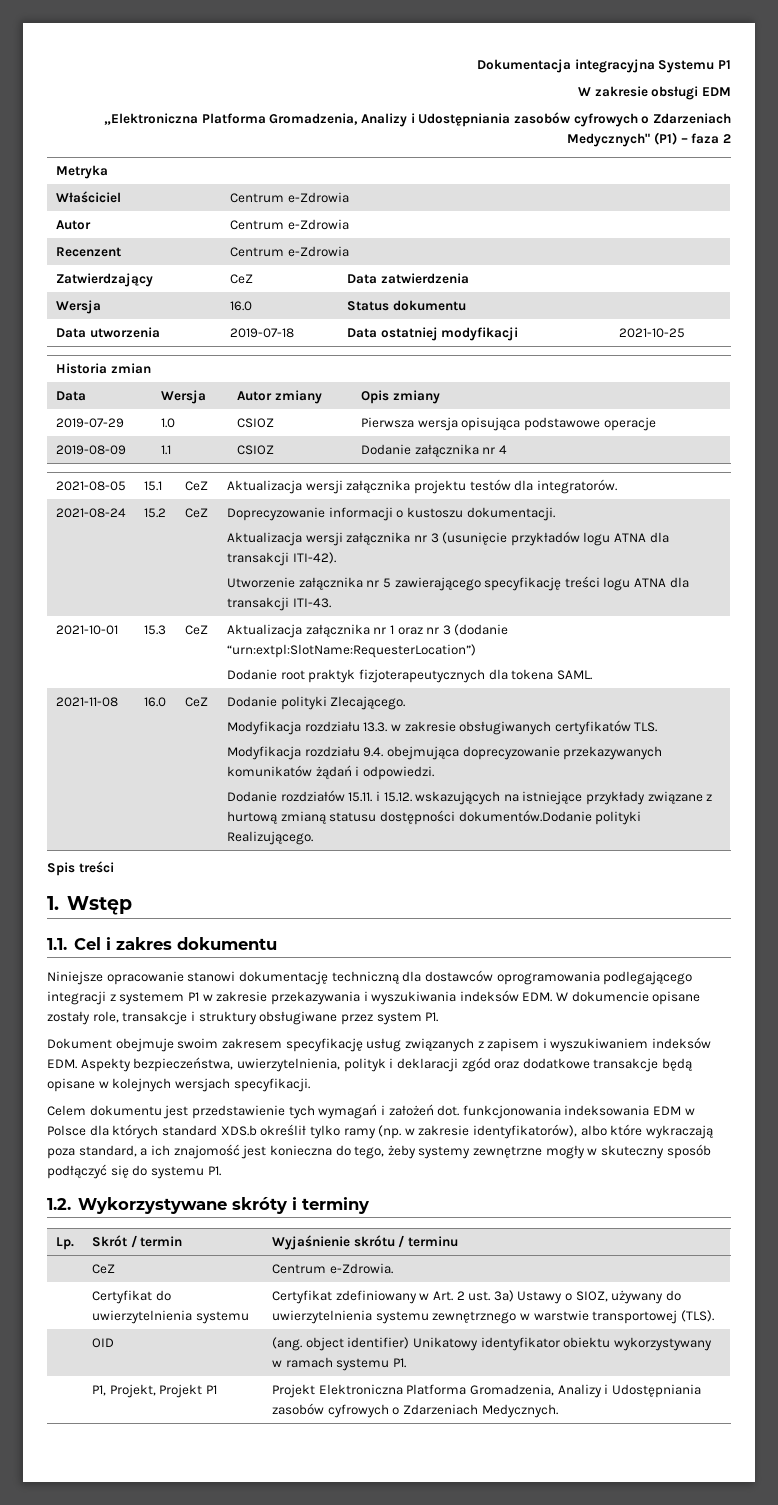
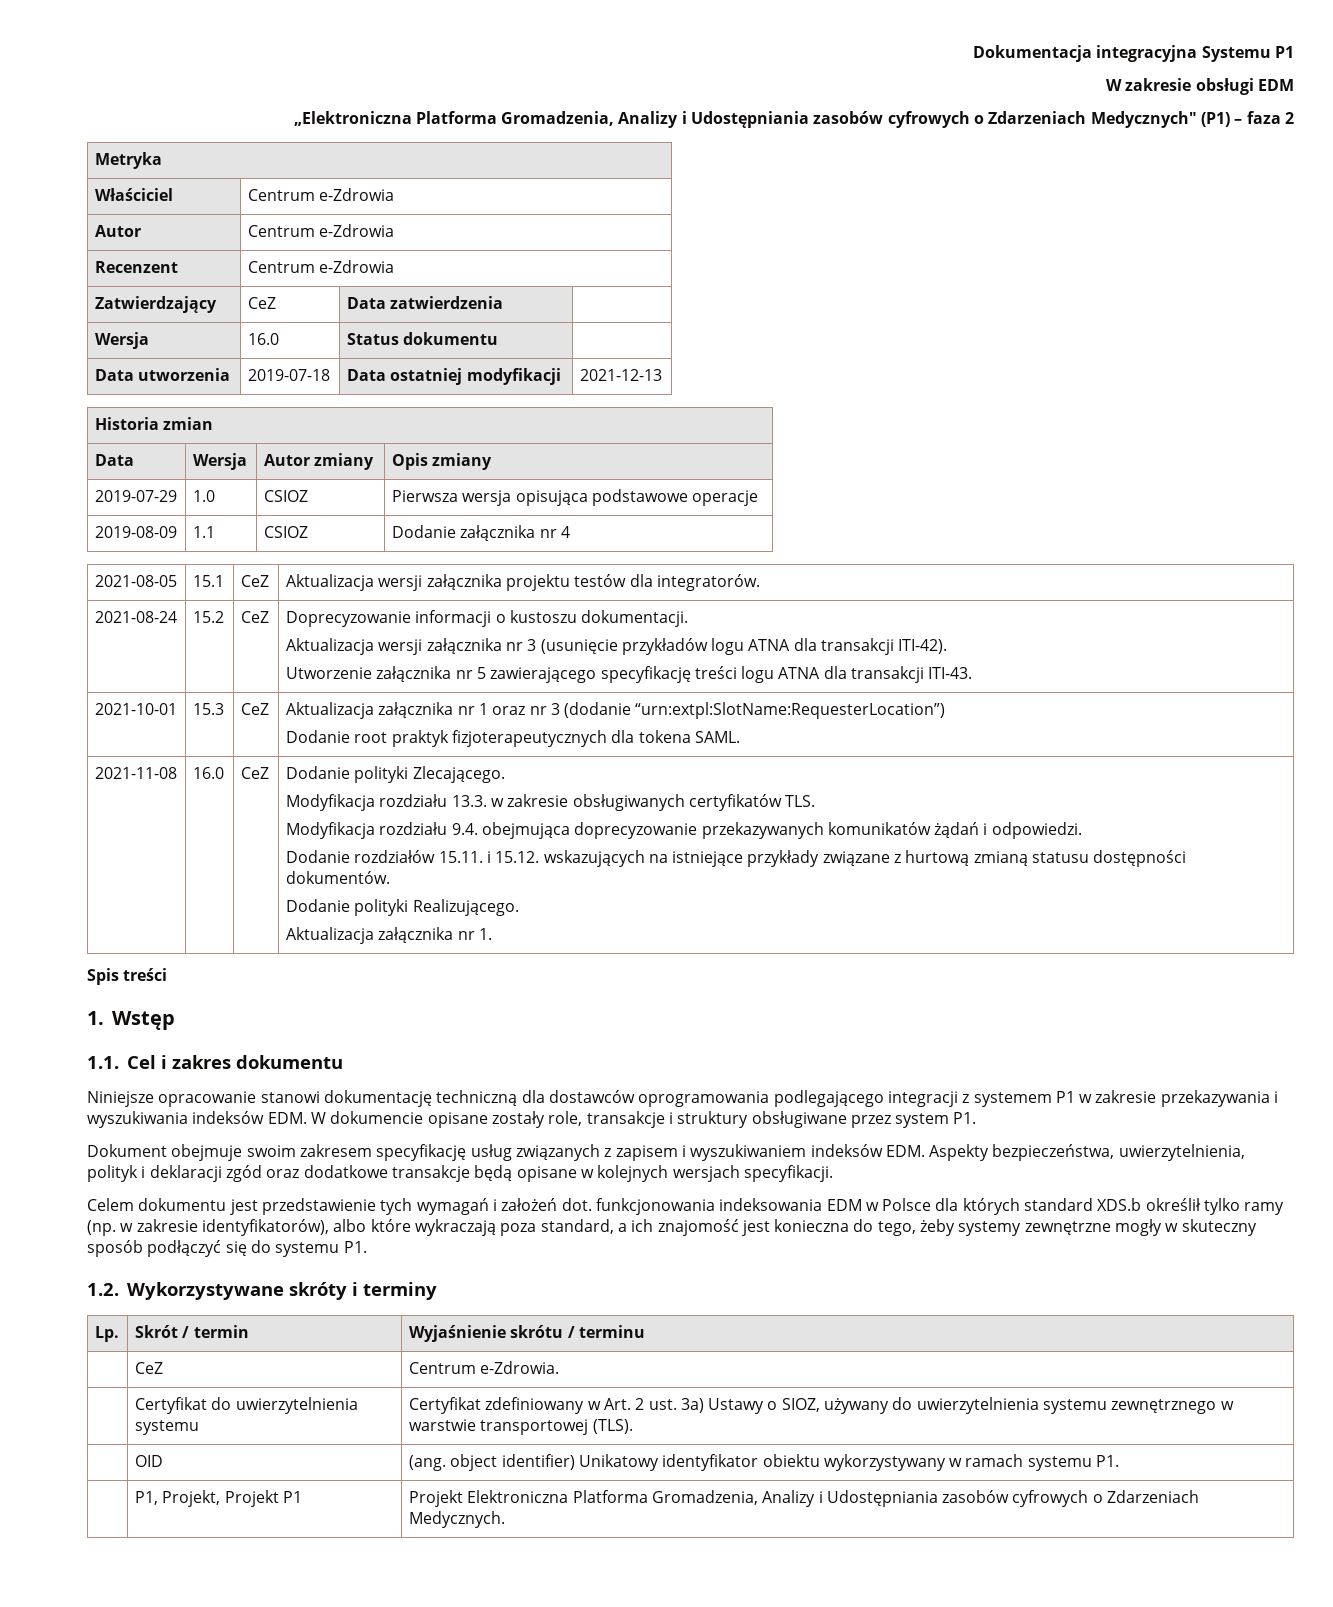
- Data utworzenia | 2019-07-18 | Data ostatniej modyfikacji | 2021-10-25
+ Data utworzenia | 2019-07-18 | Data ostatniej modyfikacji | 2021-12-13
- Dodanie rozdziałów 15.11. i 15.12. wskazujących na istniejące przykłady związane z hurtową zmianą statusu dostępności dokumentów.Dodanie polityki Realizującego.
+ Dodanie rozdziałów 15.11. i 15.12. wskazujących na istniejące przykłady związane z hurtową zmianą statusu dostępności dokumentów.
+ Dodanie polityki Realizującego.
+ Aktualizacja załącznika nr 1.

